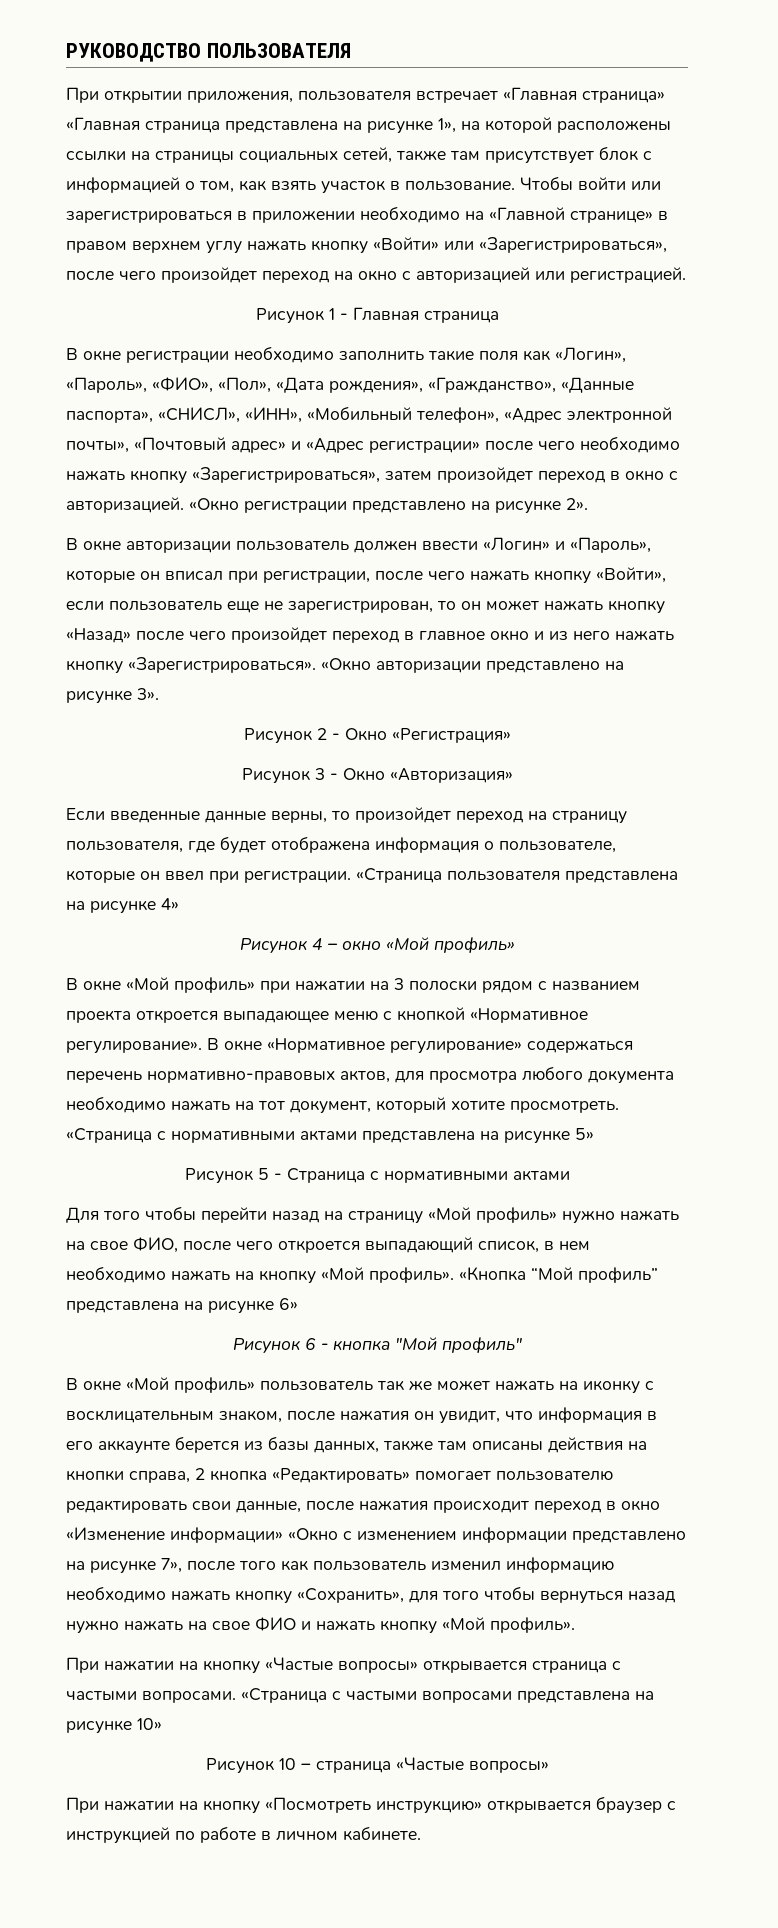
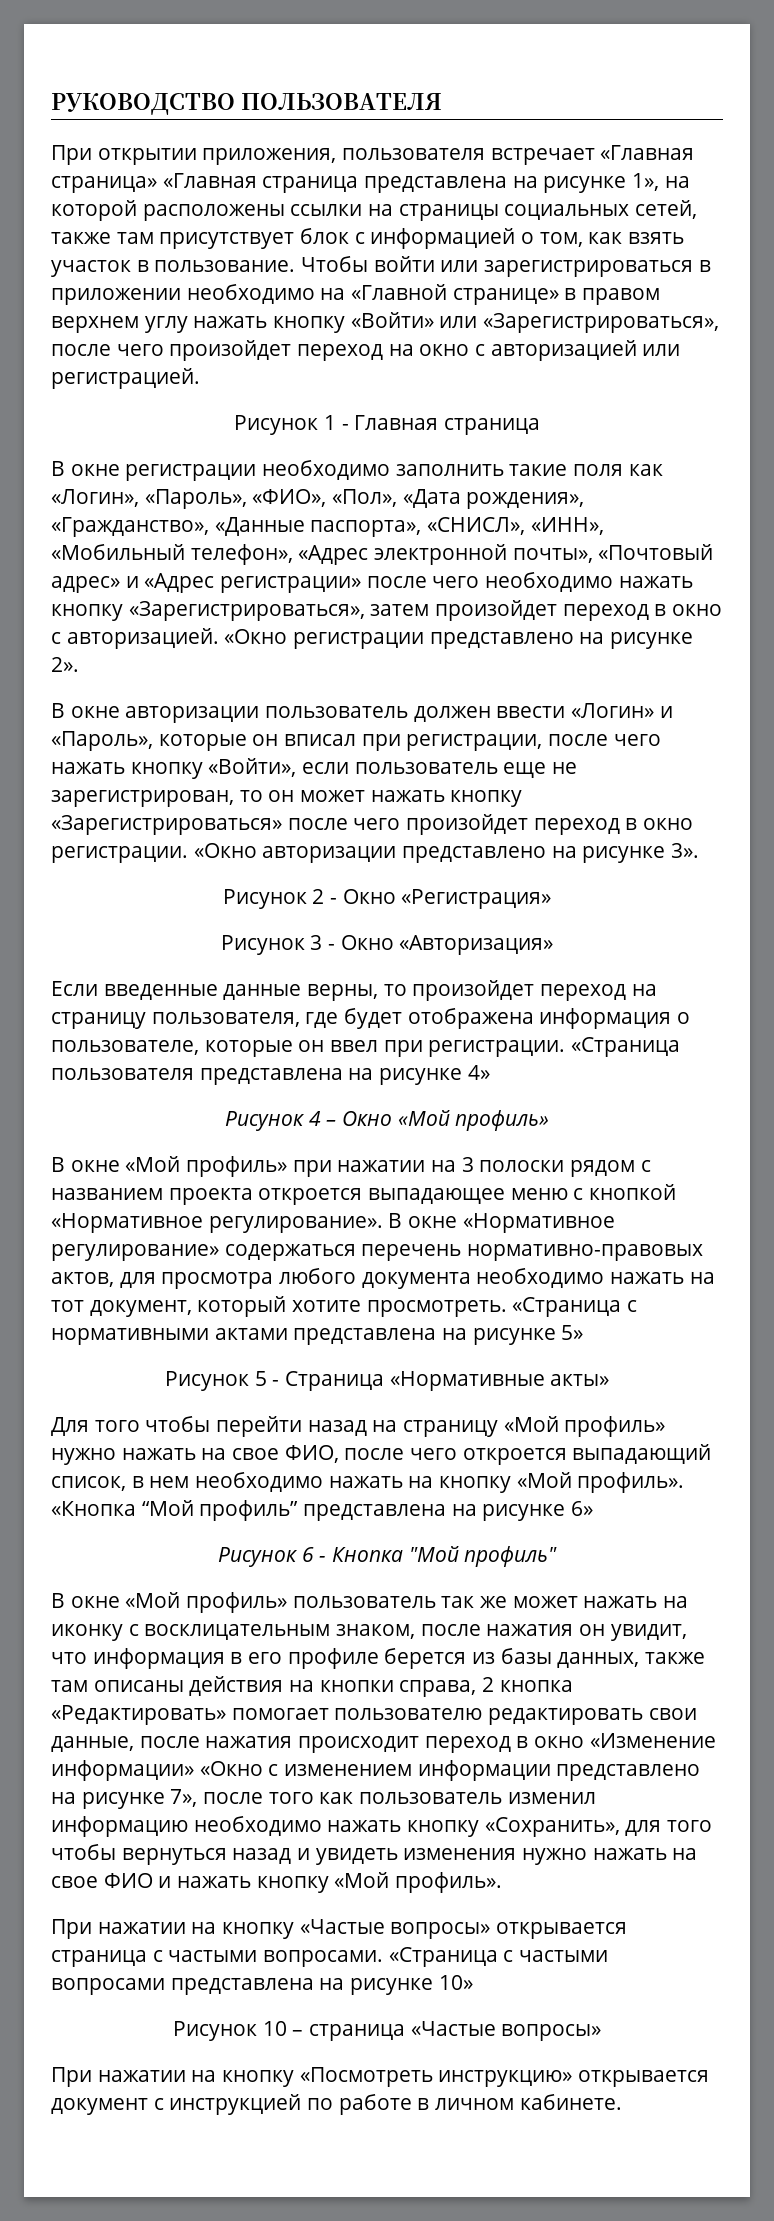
- В окне авторизации пользователь должен ввести «Логин» и «Пароль», которые он вписал при регистрации, после чего нажать кнопку «Войти», если пользователь еще не зарегистрирован, то он может нажать кнопку «Назад» после чего произойдет переход в главное окно и из него нажать кнопку «Зарегистрироваться».
+ В окне авторизации пользователь должен ввести «Логин» и «Пароль», которые он вписал при регистрации, после чего нажать кнопку «Войти», если пользователь еще не зарегистрирован, то он может нажать кнопку «Зарегистрироваться» после чего произойдет переход в окно регистрации.
- Рисунок 4 – окно «Мой профиль»
+ Рисунок 4 – Окно «Мой профиль»
- Рисунок 5 - Страница с нормативными актами
+ Рисунок 5 - Страница «Нормативные акты»
- Рисунок 6 - кнопка "Мой профиль"
+ Рисунок 6 - Кнопка "Мой профиль"
- В окне «Мой профиль» пользователь так же может нажать на иконку с восклицательным знаком, после нажатия он увидит, что информация в его аккаунте берется из базы данных, также там описаны действия на кнопки справа, 2 кнопка «Редактировать» помогает пользователю редактировать свои данные, после нажатия происходит переход в окно «Изменение информации» «Окно с изменением информации представлено на рисунке 7», после того как пользователь изменил информацию необходимо нажать кнопку «Сохранить», для того чтобы вернуться назад нужно нажать на свое ФИО и нажать кнопку «Мой профиль».
+ В окне «Мой профиль» пользователь так же может нажать на иконку с восклицательным знаком, после нажатия он увидит, что информация в его профиле берется из базы данных, также там описаны действия на кнопки справа, 2 кнопка «Редактировать» помогает пользователю редактировать свои данные, после нажатия происходит переход в окно «Изменение информации» «Окно с изменением информации представлено на рисунке 7», после того как пользователь изменил информацию необходимо нажать кнопку «Сохранить», для того чтобы вернуться назад и увидеть изменения нужно нажать на свое ФИО и нажать кнопку «Мой профиль».
- При нажатии на кнопку «Посмотреть инструкцию» открывается браузер с инструкцией по работе в личном кабинете.
+ При нажатии на кнопку «Посмотреть инструкцию» открывается документ с инструкцией по работе в личном кабинете.

